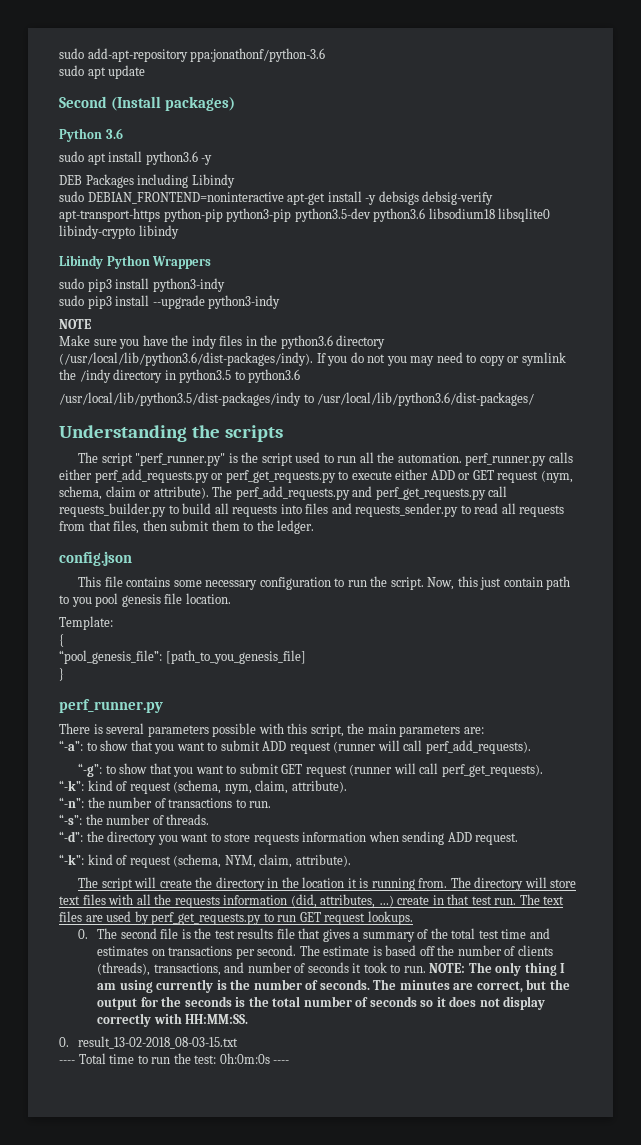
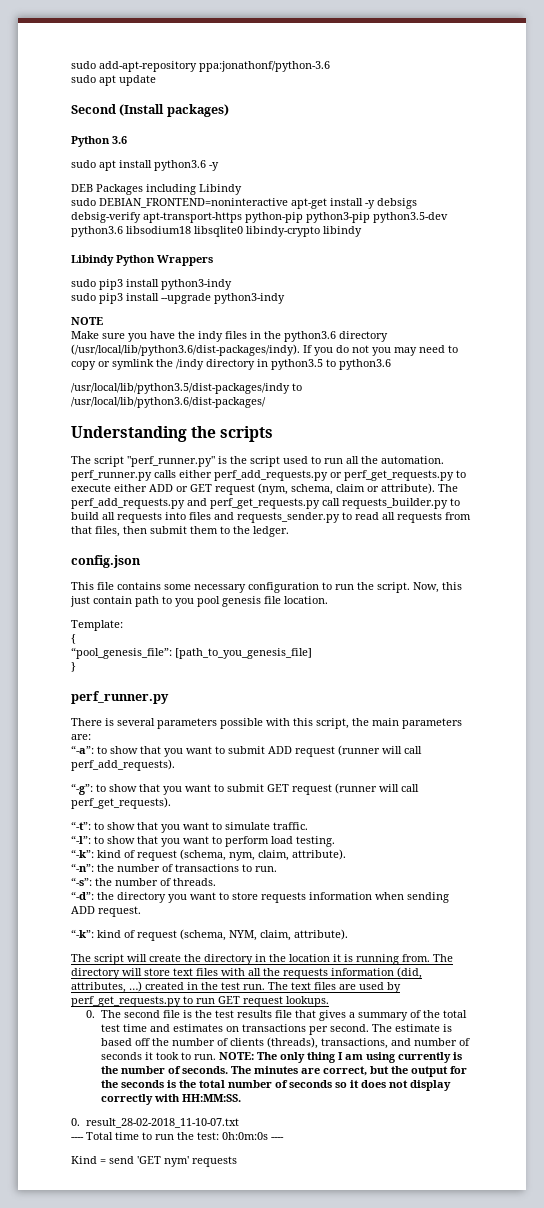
+ “-t”: to show that you want to simulate traffic.
+ “-l”: to show that you want to perform load testing.
- The directory will store text files with all the requests information (did, attributes, …) create in that test run.
+ The directory will store text files with all the requests information (did, attributes, …) created in the test run.
- 0. result_13-02-2018_08-03-15.txt
+ 0. result_28-02-2018_11-10-07.txt
+ Kind = send 'GET nym' requests

